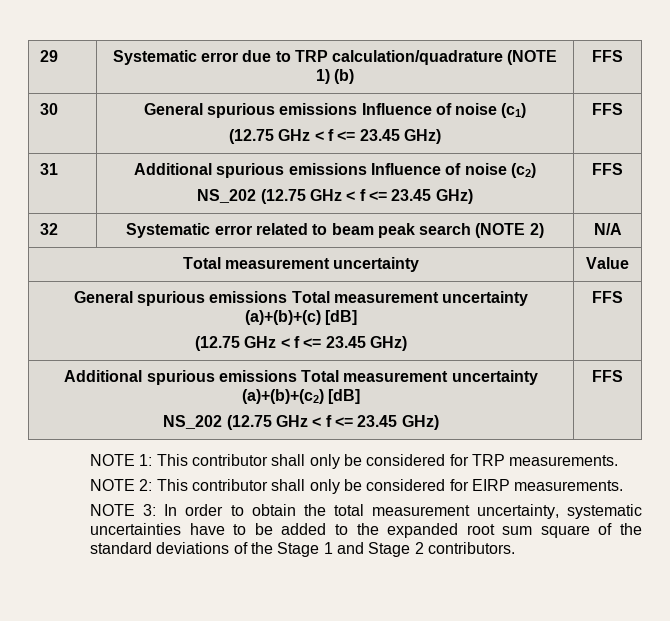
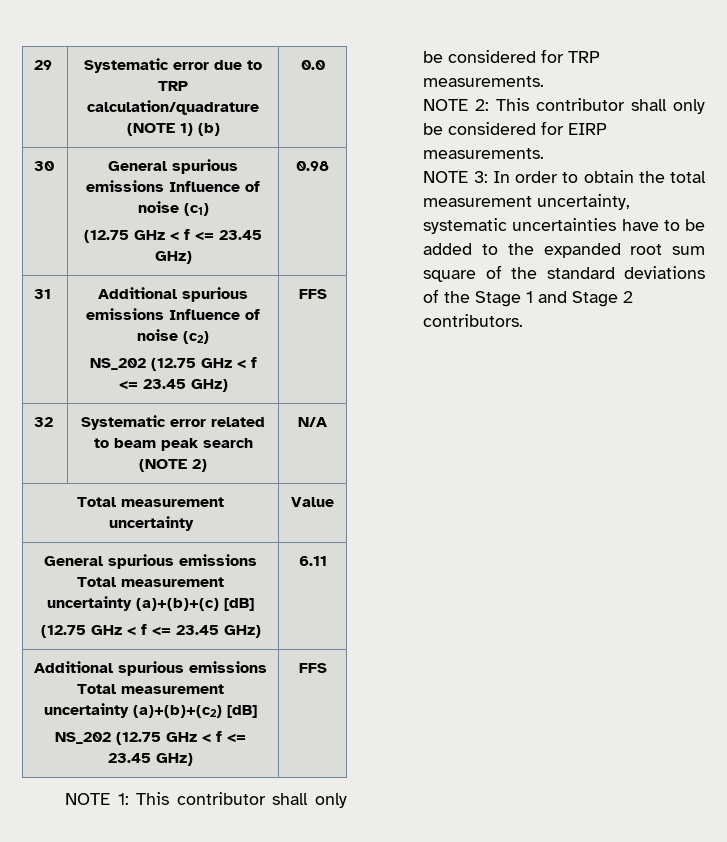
- 29 | Systematic error due to TRP calculation/quadrature (NOTE 1) (b) | FFS
+ 29 | Systematic error due to TRP calculation/quadrature (NOTE 1) (b) | 0.0
  30 | General spurious emissions Influence of noise (c1)
- (12.75 GHz < f <= 23.45 GHz) | FFS
+ (12.75 GHz < f <= 23.45 GHz) | 0.98
  General spurious emissions Total measurement uncertainty (a)+(b)+(c) [dB]
- (12.75 GHz < f <= 23.45 GHz) | FFS
+ (12.75 GHz < f <= 23.45 GHz) | 6.11

